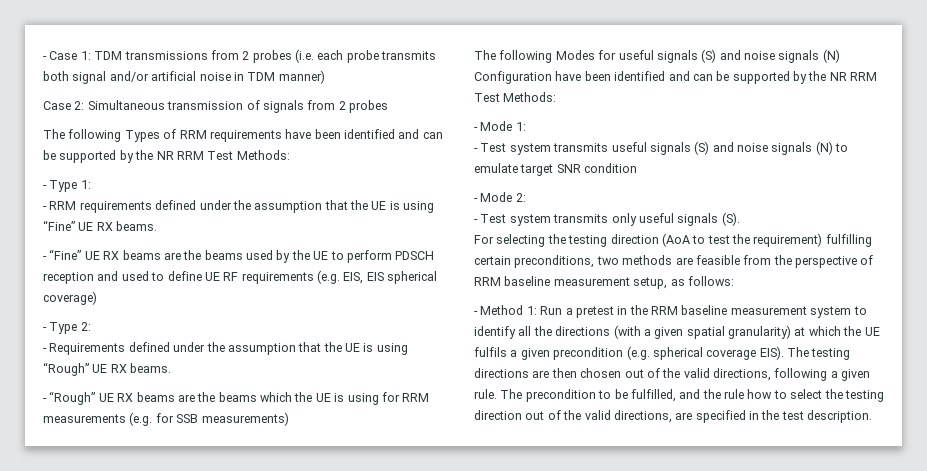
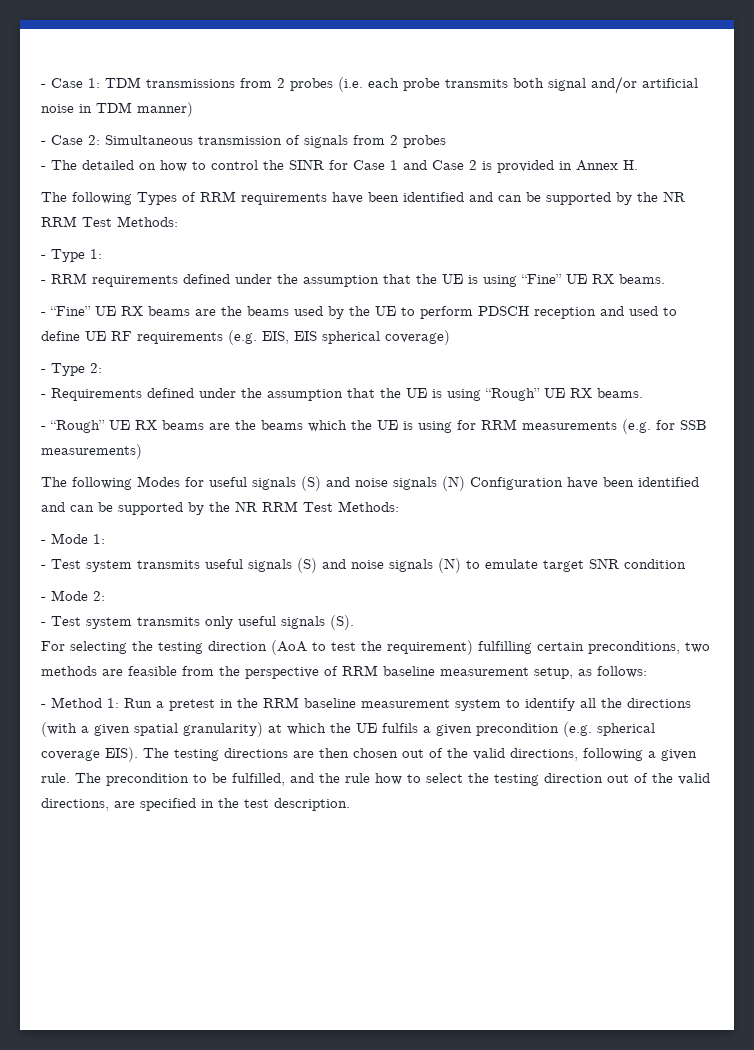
- Case 2: Simultaneous transmission of signals from 2 probes
+ - Case 2: Simultaneous transmission of signals from 2 probes
+ - The detailed on how to control the SINR for Case 1 and Case 2 is provided in Annex H.

